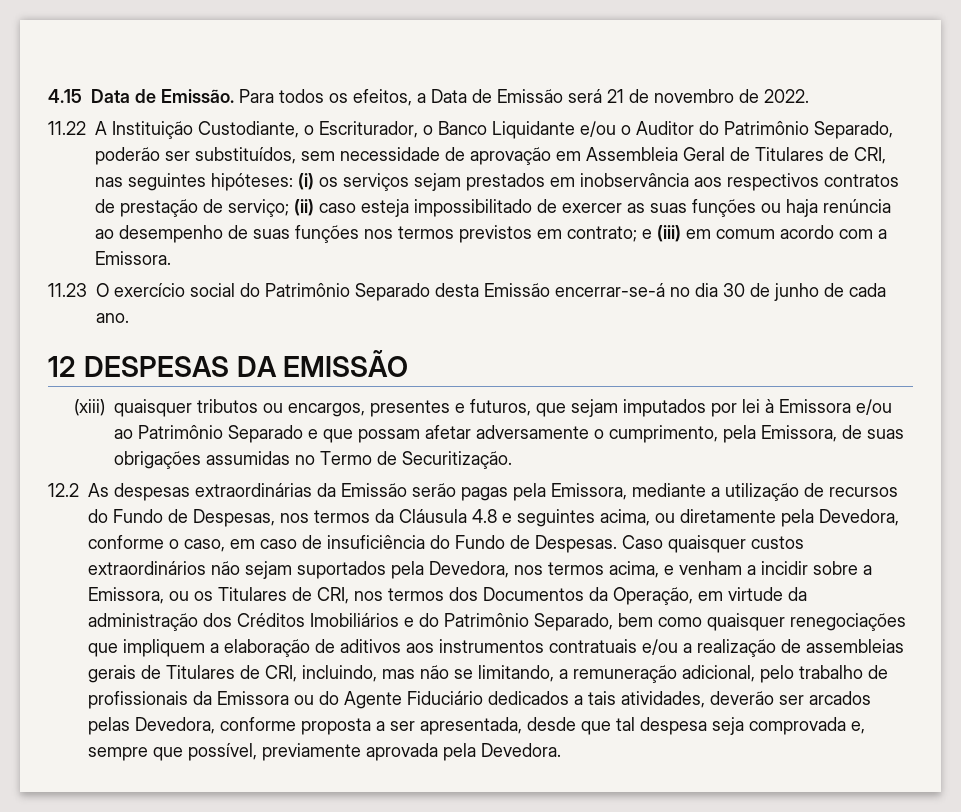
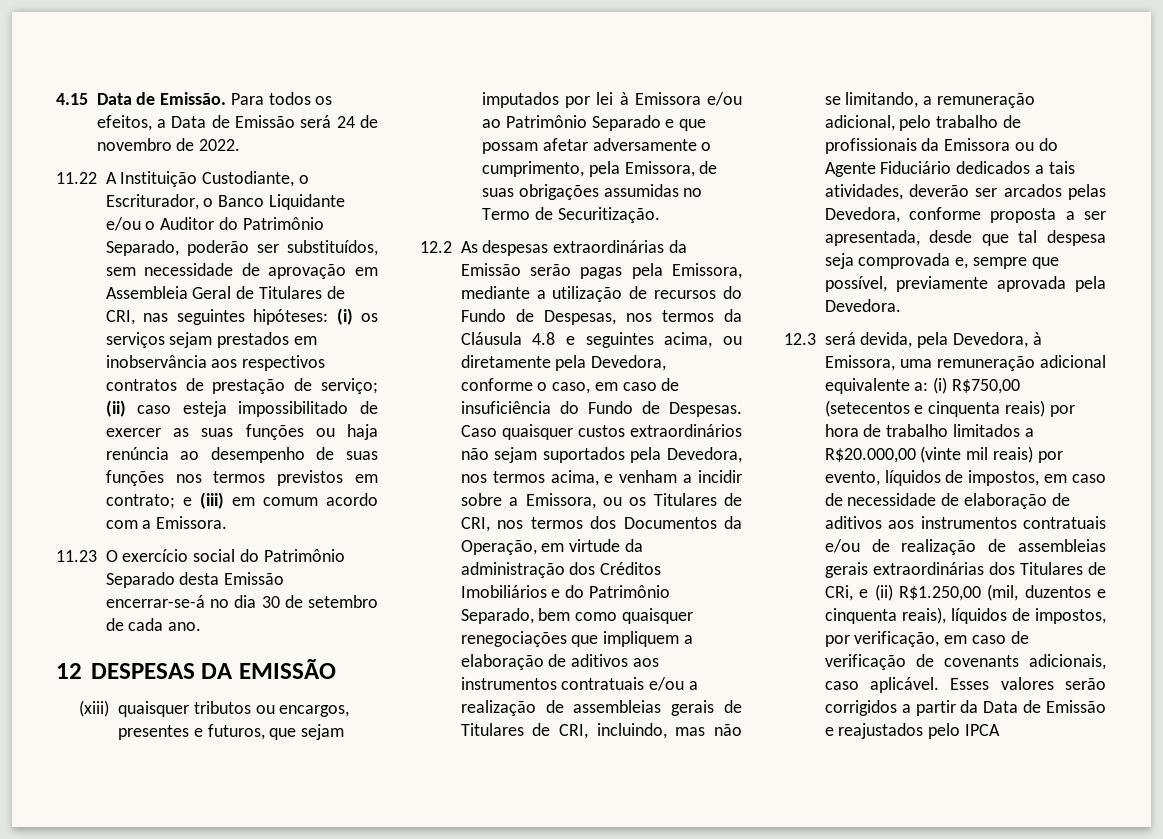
- Para todos os efeitos, a Data de Emissão será 21 de novembro de 2022.
+ Para todos os efeitos, a Data de Emissão será 24 de novembro de 2022.
- 11.23 O exercício social do Patrimônio Separado desta Emissão encerrar-se-á no dia 30 de junho de cada ano.
+ 11.23 O exercício social do Patrimônio Separado desta Emissão encerrar-se-á no dia 30 de setembro de cada ano.
+ 12.3 será devida, pela Devedora, à Emissora, uma remuneração adicional equivalente a: (i) R$750,00 (setecentos e cinquenta reais) por hora de trabalho limitados a R$20.000,00 (vinte mil reais) por evento, líquidos de impostos, em caso de necessidade de elaboração de aditivos aos instrumentos contratuais e/ou de realização de assembleias gerais extraordinárias dos Titulares de CRi, e (ii) R$1.250,00 (mil, duzentos e cinquenta reais), líquidos de impostos, por verificação, em caso de verificação de covenants adicionais, caso aplicável. Esses valores serão corrigidos a partir da Data de Emissão e reajustados pelo IPCA

